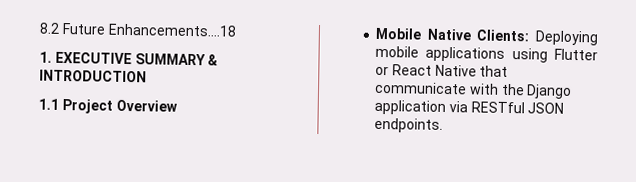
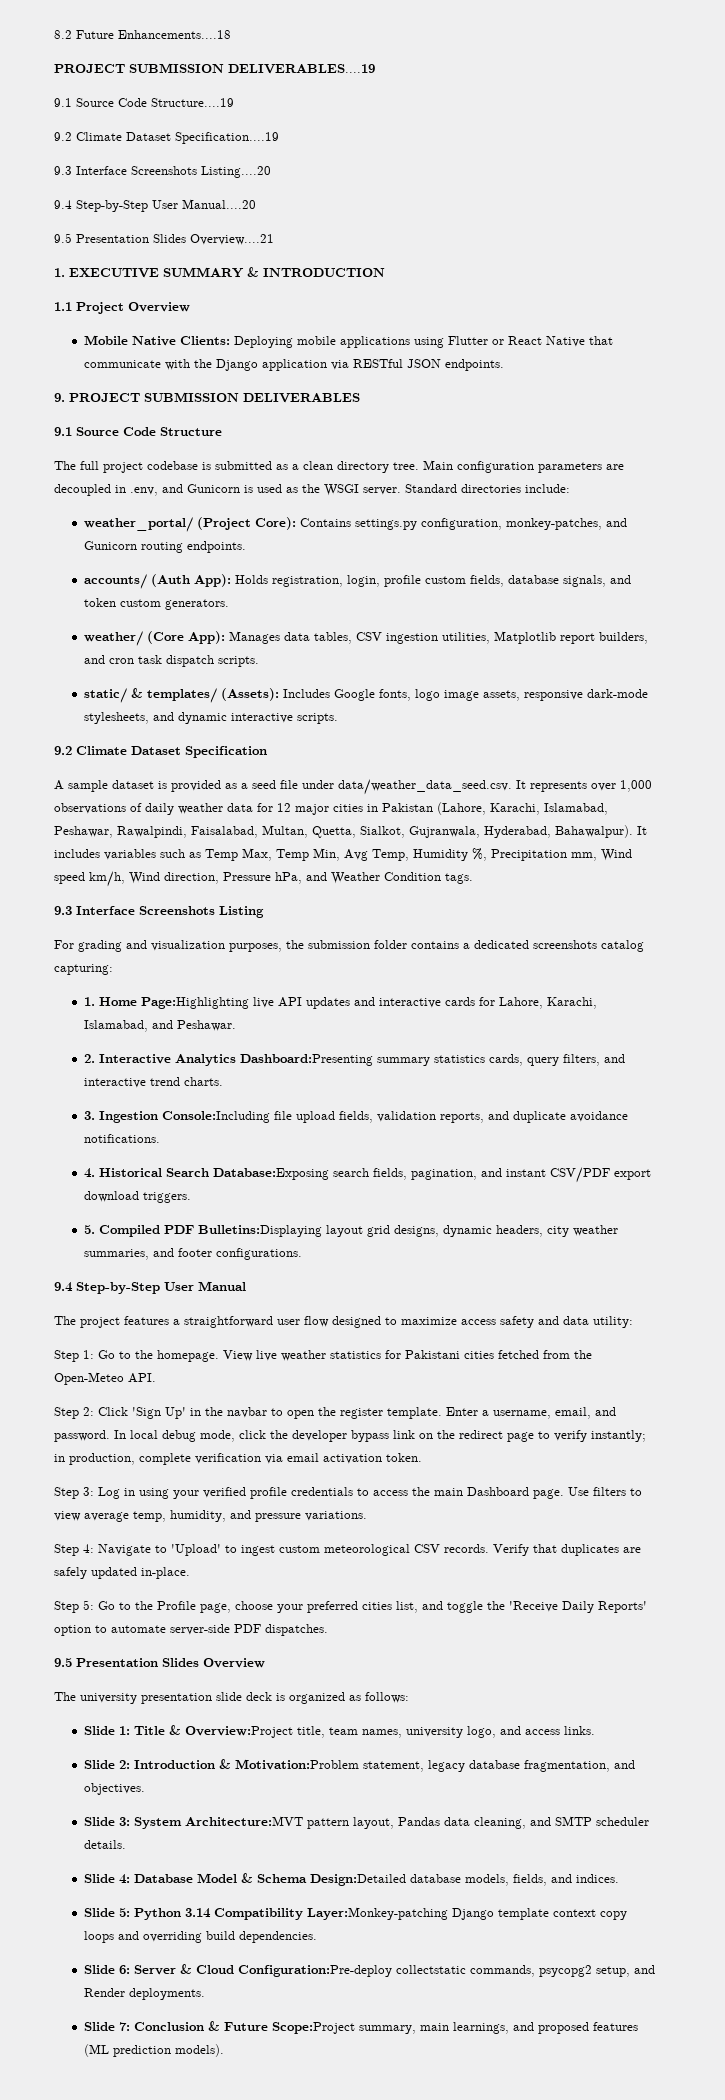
+ PROJECT SUBMISSION DELIVERABLES....19
+ 9.1 Source Code Structure....19
+ 9.2 Climate Dataset Specification....19
+ 9.3 Interface Screenshots Listing....20
+ 9.4 Step-by-Step User Manual....20
+ 9.5 Presentation Slides Overview....21
+ 9. PROJECT SUBMISSION DELIVERABLES
+ 9.1 Source Code Structure
+ The full project codebase is submitted as a clean directory tree. Main configuration parameters are decoupled in .env, and Gunicorn is used as the WSGI server. Standard directories include:
+ weather_portal/ (Project Core): Contains settings.py configuration, monkey-patches, and Gunicorn routing endpoints.
+ accounts/ (Auth App): Holds registration, login, profile custom fields, database signals, and token custom generators.
+ weather/ (Core App): Manages data tables, CSV ingestion utilities, Matplotlib report builders, and cron task dispatch scripts.
+ static/ & templates/ (Assets): Includes Google fonts, logo image assets, responsive dark-mode stylesheets, and dynamic interactive scripts.
+ 9.2 Climate Dataset Specification
+ A sample dataset is provided as a seed file under data/weather_data_seed.csv. It represents over 1,000 observations of daily weather data for 12 major cities in Pakistan (Lahore, Karachi, Islamabad, Peshawar, Rawalpindi, Faisalabad, Multan, Quetta, Sialkot, Gujranwala, Hyderabad, Bahawalpur). It includes variables such as Temp Max, Temp Min, Avg Temp, Humidity %, Precipitation mm, Wind speed km/h, Wind direction, Pressure hPa, and Weather Condition tags.
+ 9.3 Interface Screenshots Listing
+ For grading and visualization purposes, the submission folder contains a dedicated screenshots catalog capturing:
+ 1. Home Page:Highlighting live API updates and interactive cards for Lahore, Karachi, Islamabad, and Peshawar.
+ 2. Interactive Analytics Dashboard:Presenting summary statistics cards, query filters, and interactive trend charts.
+ 3. Ingestion Console:Including file upload fields, validation reports, and duplicate avoidance notifications.
+ 4. Historical Search Database:Exposing search fields, pagination, and instant CSV/PDF export download triggers.
+ 5. Compiled PDF Bulletins:Displaying layout grid designs, dynamic headers, city weather summaries, and footer configurations.
+ 9.4 Step-by-Step User Manual
+ The project features a straightforward user flow designed to maximize access safety and data utility:
+ Step 1: Go to the homepage. View live weather statistics for Pakistani cities fetched from the Open-Meteo API.
+ Step 2: Click 'Sign Up' in the navbar to open the register template. Enter a username, email, and password. In local debug mode, click the developer bypass link on the redirect page to verify instantly; in production, complete verification via email activation token.
+ Step 3: Log in using your verified profile credentials to access the main Dashboard page. Use filters to view average temp, humidity, and pressure variations.
+ Step 4: Navigate to 'Upload' to ingest custom meteorological CSV records. Verify that duplicates are safely updated in-place.
+ Step 5: Go to the Profile page, choose your preferred cities list, and toggle the 'Receive Daily Reports' option to automate server-side PDF dispatches.
+ 9.5 Presentation Slides Overview
+ The university presentation slide deck is organized as follows:
+ Slide 1: Title & Overview:Project title, team names, university logo, and access links.
+ Slide 2: Introduction & Motivation:Problem statement, legacy database fragmentation, and objectives.
+ Slide 3: System Architecture:MVT pattern layout, Pandas data cleaning, and SMTP scheduler details.
+ Slide 4: Database Model & Schema Design:Detailed database models, fields, and indices.
+ Slide 5: Python 3.14 Compatibility Layer:Monkey-patching Django template context copy loops and overriding build dependencies.
+ Slide 6: Server & Cloud Configuration:Pre-deploy collectstatic commands, psycopg2 setup, and Render deployments.
+ Slide 7: Conclusion & Future Scope:Project summary, main learnings, and proposed features (ML prediction models).

